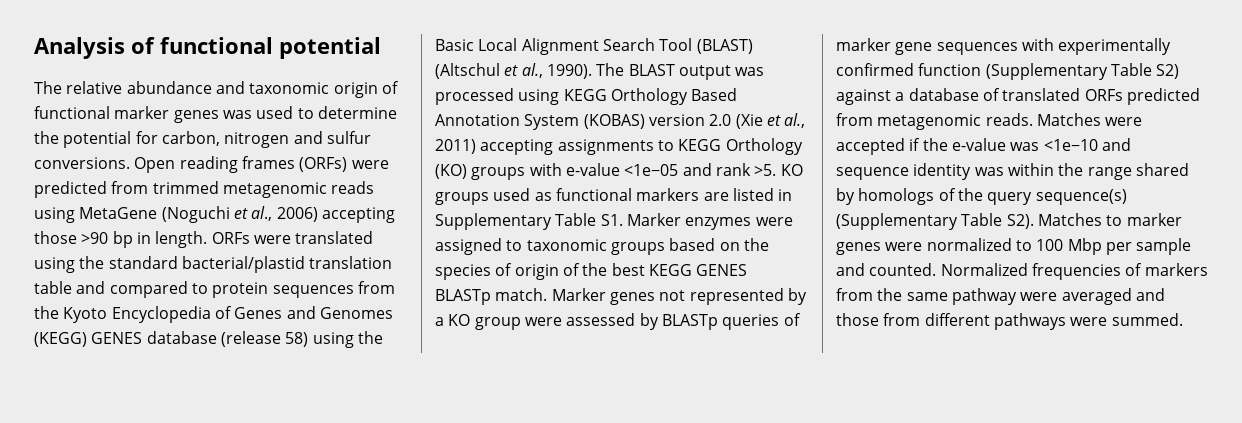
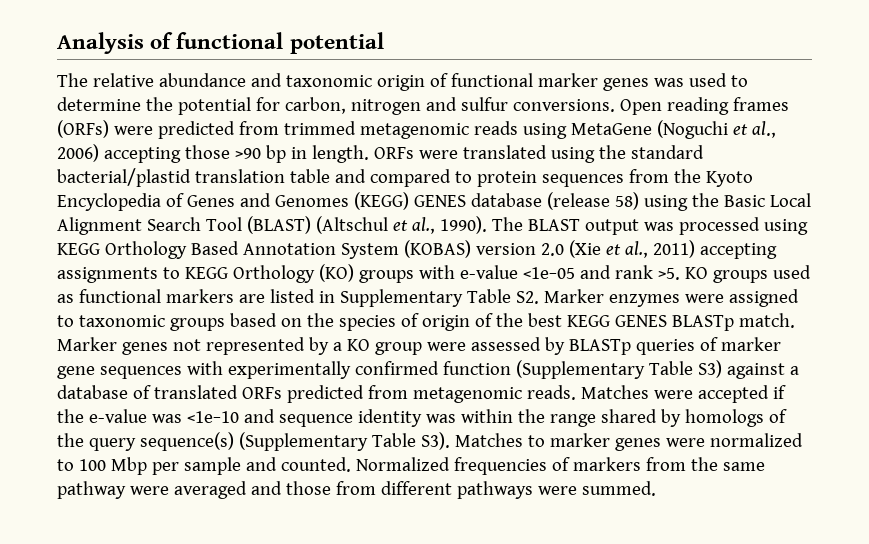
- KO groups used as functional markers are listed in Supplementary Table S1. Marker enzymes were assigned to taxonomic groups based on the species of origin of the best KEGG GENES BLASTp match.
+ KO groups used as functional markers are listed in Supplementary Table S2. Marker enzymes were assigned to taxonomic groups based on the species of origin of the best KEGG GENES BLASTp match.
- Marker genes not represented by a KO group were assessed by BLASTp queries of marker gene sequences with experimentally confirmed function (Supplementary Table S2) against a database of translated ORFs predicted from metagenomic reads.
+ Marker genes not represented by a KO group were assessed by BLASTp queries of marker gene sequences with experimentally confirmed function (Supplementary Table S3) against a database of translated ORFs predicted from metagenomic reads.
- Matches were accepted if the e-value was <1e−10 and sequence identity was within the range shared by homologs of the query sequence(s) (Supplementary Table S2). Matches to marker genes were normalized to 100 Mbp per sample and counted.
+ Matches were accepted if the e-value was <1e−10 and sequence identity was within the range shared by homologs of the query sequence(s) (Supplementary Table S3). Matches to marker genes were normalized to 100 Mbp per sample and counted.

